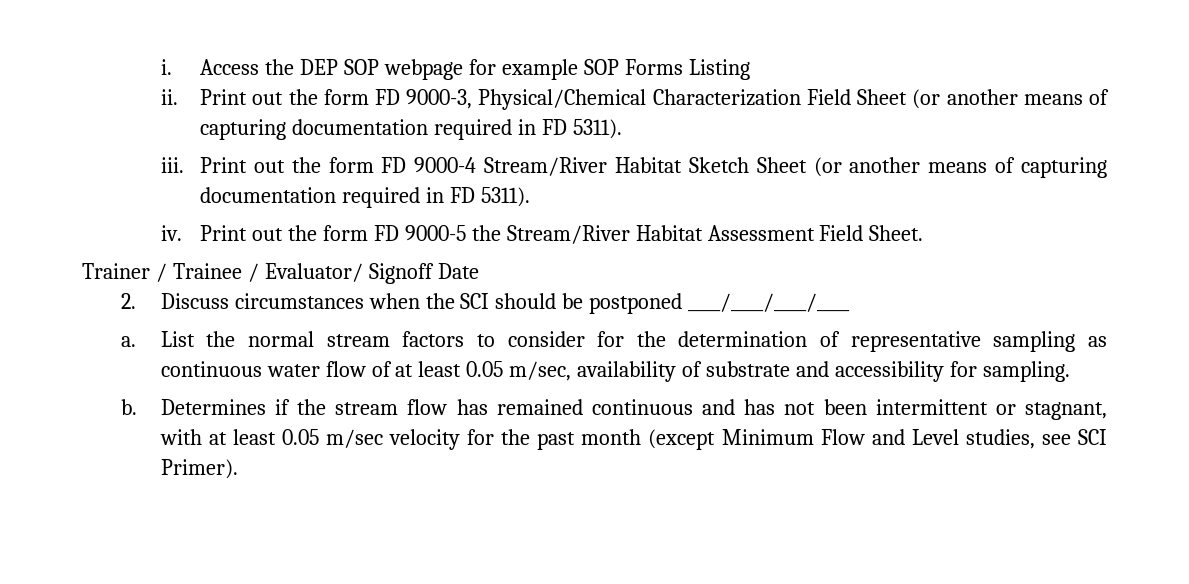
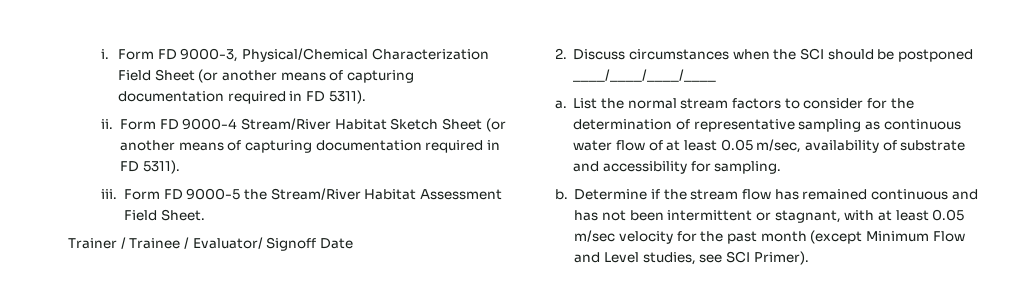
- Access the DEP SOP webpage for example SOP Forms Listing
- ii. Print out the form FD 9000-3, Physical/Chemical Characterization Field Sheet (or another means of capturing documentation required in FD 5311).
+ Form FD 9000-3, Physical/Chemical Characterization Field Sheet (or another means of capturing documentation required in FD 5311).
- iii. Print out the form FD 9000-4 Stream/River Habitat Sketch Sheet (or another means of capturing documentation required in FD 5311).
+ ii. Form FD 9000-4 Stream/River Habitat Sketch Sheet (or another means of capturing documentation required in FD 5311).
- iv. Print out the form FD 9000-5 the Stream/River Habitat Assessment Field Sheet.
+ iii. Form FD 9000-5 the Stream/River Habitat Assessment Field Sheet.
- Determines if the stream flow has remained continuous and has not been intermittent or stagnant, with at least 0.05 m/sec velocity for the past month (except Minimum Flow and Level studies, see SCI Primer).
+ Determine if the stream flow has remained continuous and has not been intermittent or stagnant, with at least 0.05 m/sec velocity for the past month (except Minimum Flow and Level studies, see SCI Primer).

